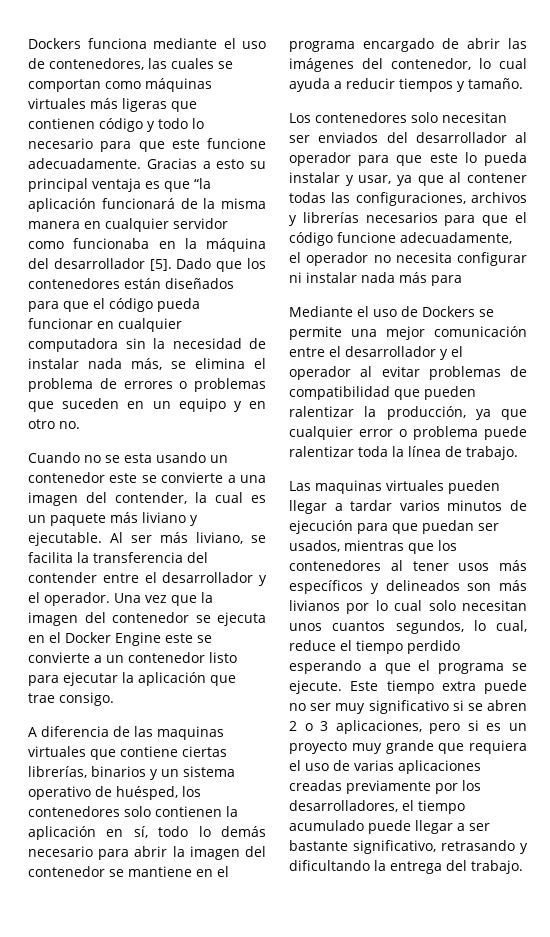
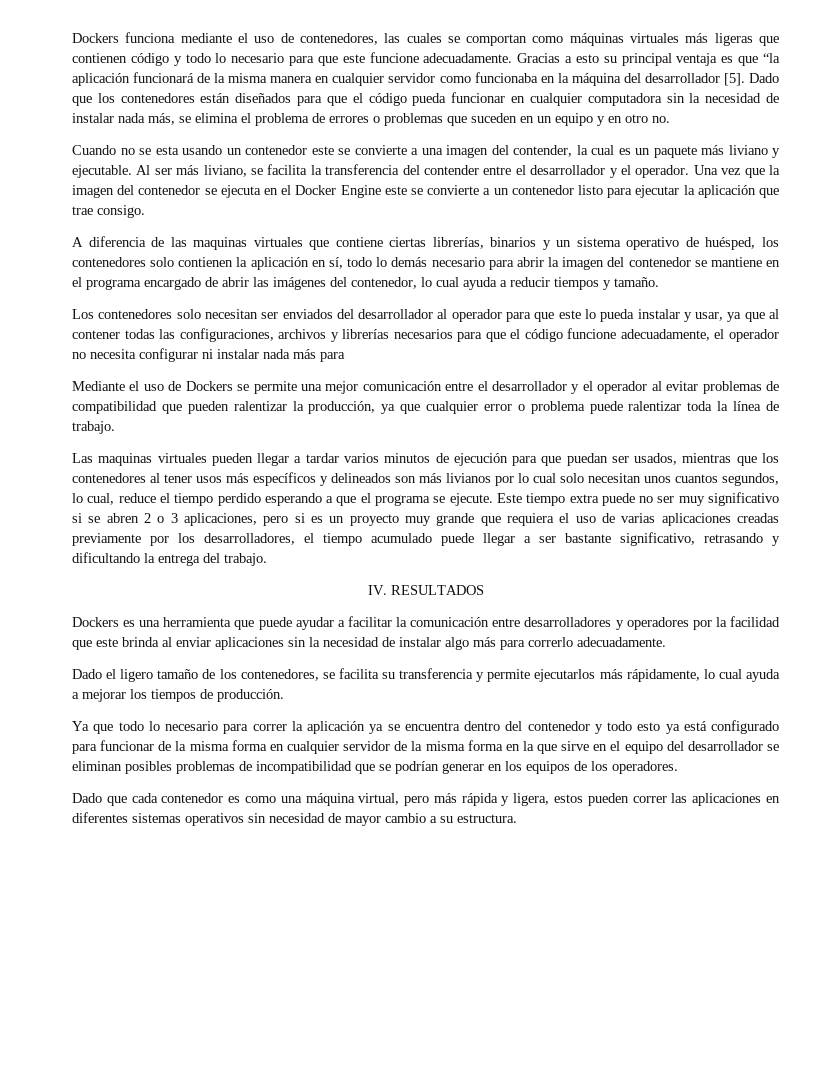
+ IV. RESULTADOS
+ Dockers es una herramienta que puede ayudar a facilitar la comunicación entre desarrolladores y operadores por la facilidad que este brinda al enviar aplicaciones sin la necesidad de instalar algo más para correrlo adecuadamente.
+ Dado el ligero tamaño de los contenedores, se facilita su transferencia y permite ejecutarlos más rápidamente, lo cual ayuda a mejorar los tiempos de producción.
+ Ya que todo lo necesario para correr la aplicación ya se encuentra dentro del contenedor y todo esto ya está configurado para funcionar de la misma forma en cualquier servidor de la misma forma en la que sirve en el equipo del desarrollador se eliminan posibles problemas de incompatibilidad que se podrían generar en los equipos de los operadores.
+ Dado que cada contenedor es como una máquina virtual, pero más rápida y ligera, estos pueden correr las aplicaciones en diferentes sistemas operativos sin necesidad de mayor cambio a su estructura.

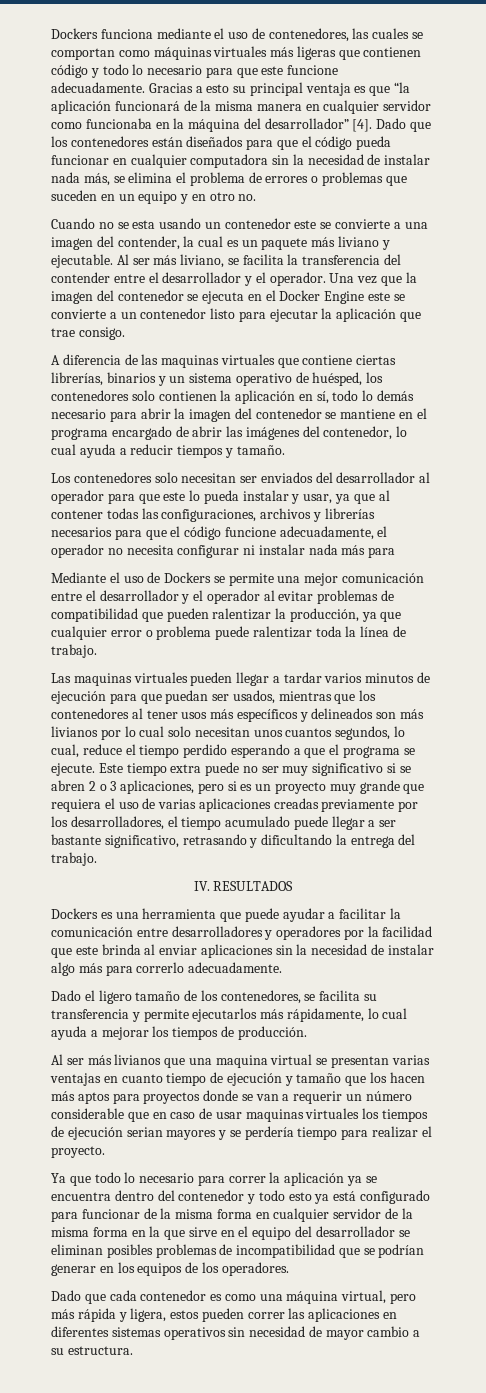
- Gracias a esto su principal ventaja es que “la aplicación funcionará de la misma manera en cualquier servidor como funcionaba en la máquina del desarrollador [5].
+ Gracias a esto su principal ventaja es que “la aplicación funcionará de la misma manera en cualquier servidor como funcionaba en la máquina del desarrollador” [4].
+ Al ser más livianos que una maquina virtual se presentan varias ventajas en cuanto tiempo de ejecución y tamaño que los hacen más aptos para proyectos donde se van a requerir un número considerable que en caso de usar maquinas virtuales los tiempos de ejecución serian mayores y se perdería tiempo para realizar el proyecto.

